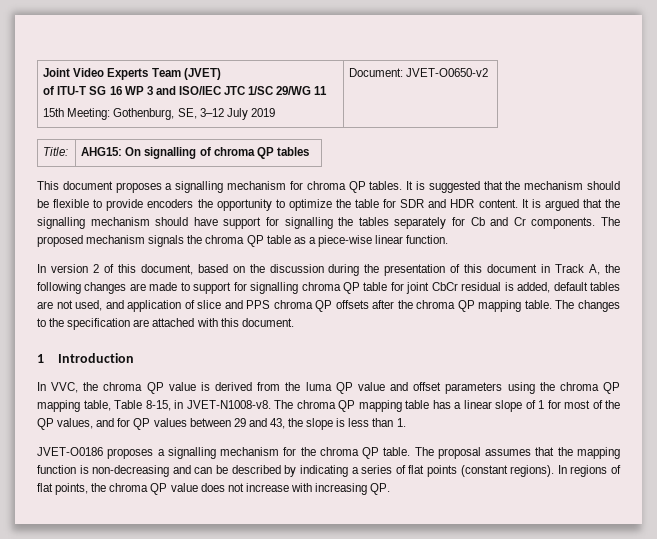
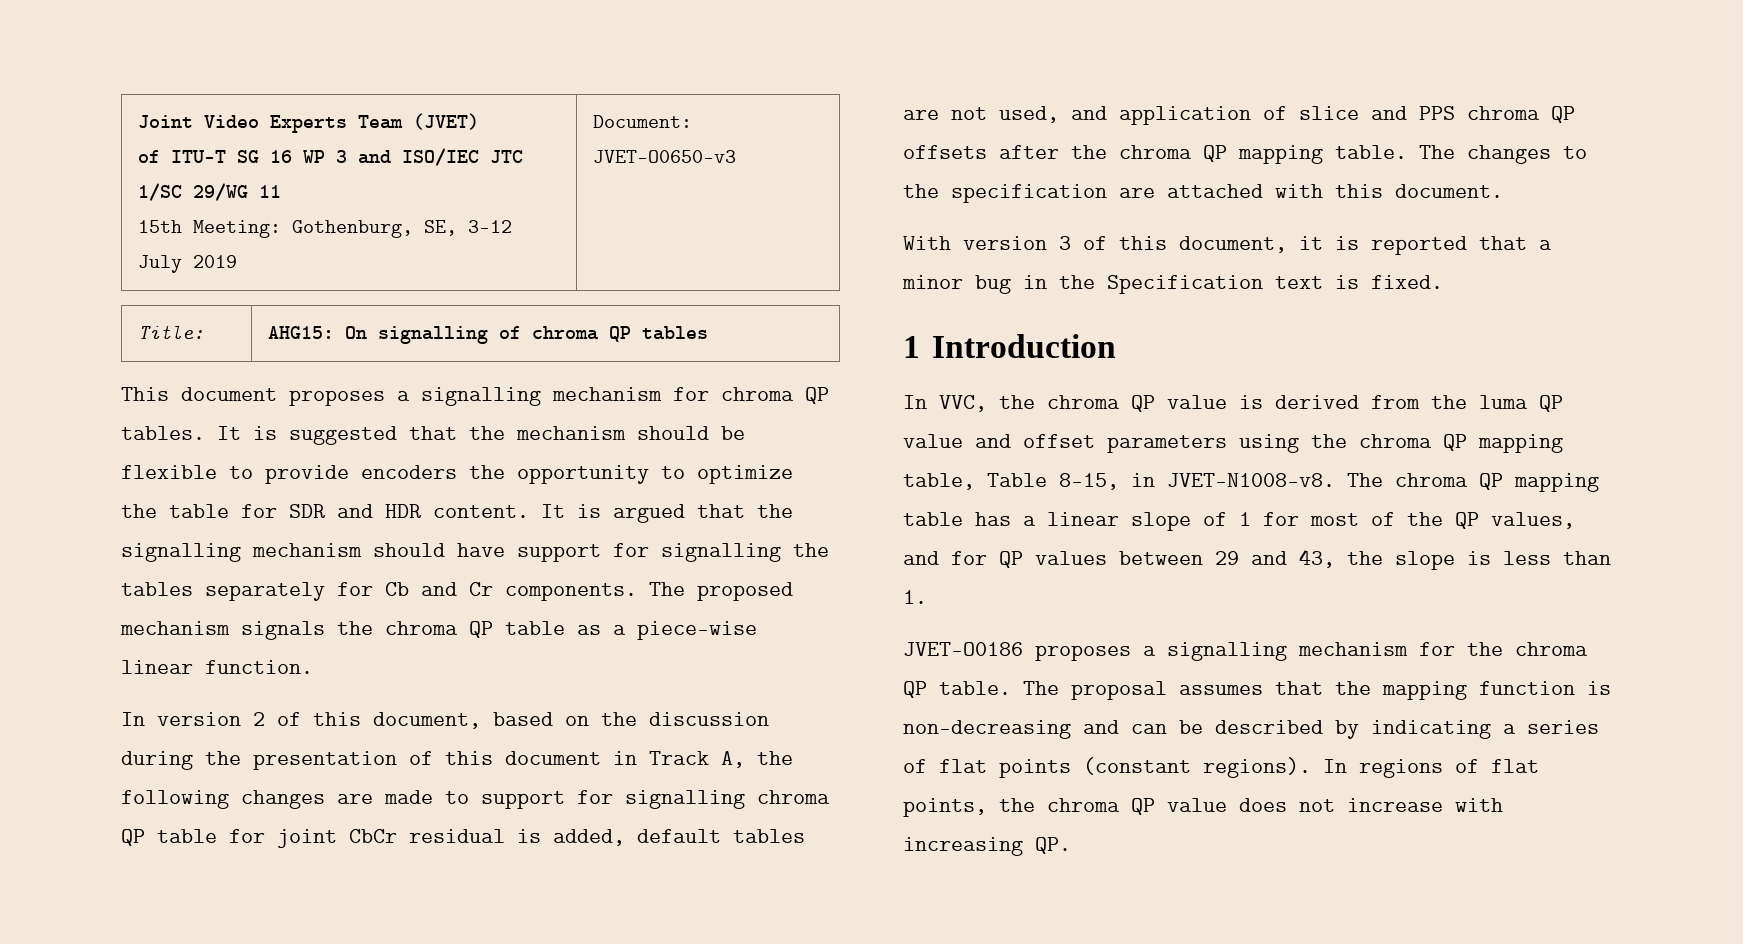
  Joint Video Experts Team (JVET)
  of ITU-T SG 16 WP 3 and ISO/IEC JTC 1/SC 29/WG 11
- 15th Meeting: Gothenburg, SE, 3–12 July 2019 | Document: JVET-O0650-v2
+ 15th Meeting: Gothenburg, SE, 3–12 July 2019 | Document: JVET-O0650-v3
+ With version 3 of this document, it is reported that a minor bug in the Specification text is fixed.

